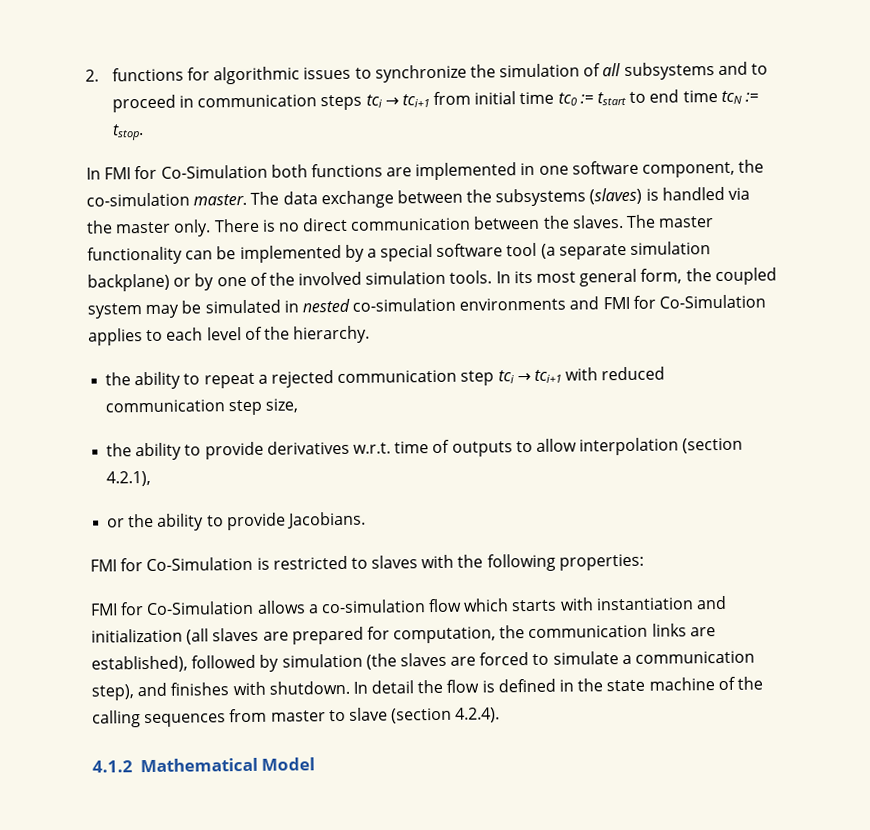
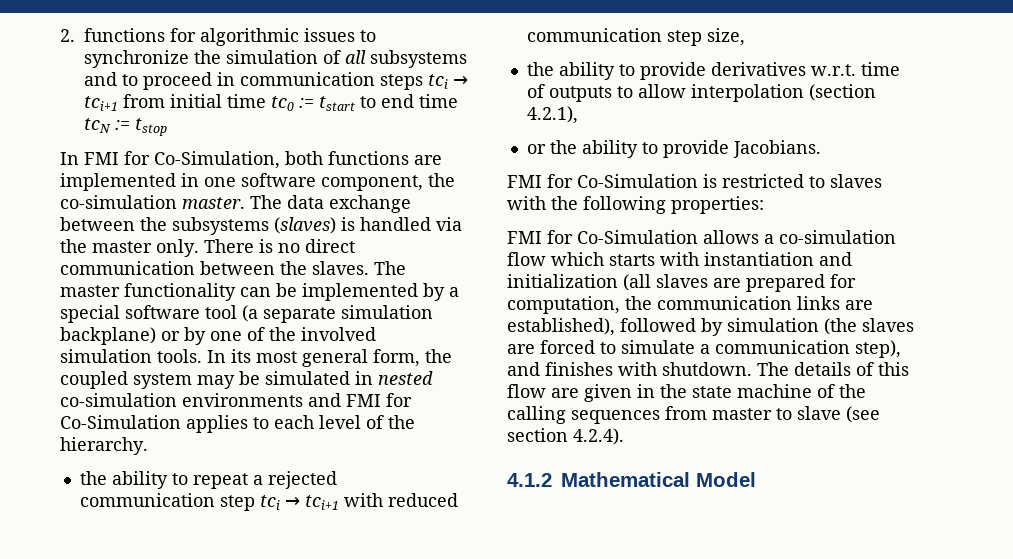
- 2. functions for algorithmic issues to synchronize the simulation of all subsystems and to proceed in communication steps tci → tci+1 from initial time tc0 := tstart to end time tcN := tstop.
+ 2. functions for algorithmic issues to synchronize the simulation of all subsystems and to proceed in communication steps tci → tci+1 from initial time tc0 := tstart to end time tcN := tstop
- In FMI for Co-Simulation both functions are implemented in one software component, the co-simulation master.
+ In FMI for Co-Simulation, both functions are implemented in one software component, the co-simulation master.
- In detail the flow is defined in the state machine of the calling sequences from master to slave (section 4.2.4).
+ The details of this flow are given in the state machine of the calling sequences from master to slave (see section 4.2.4).

